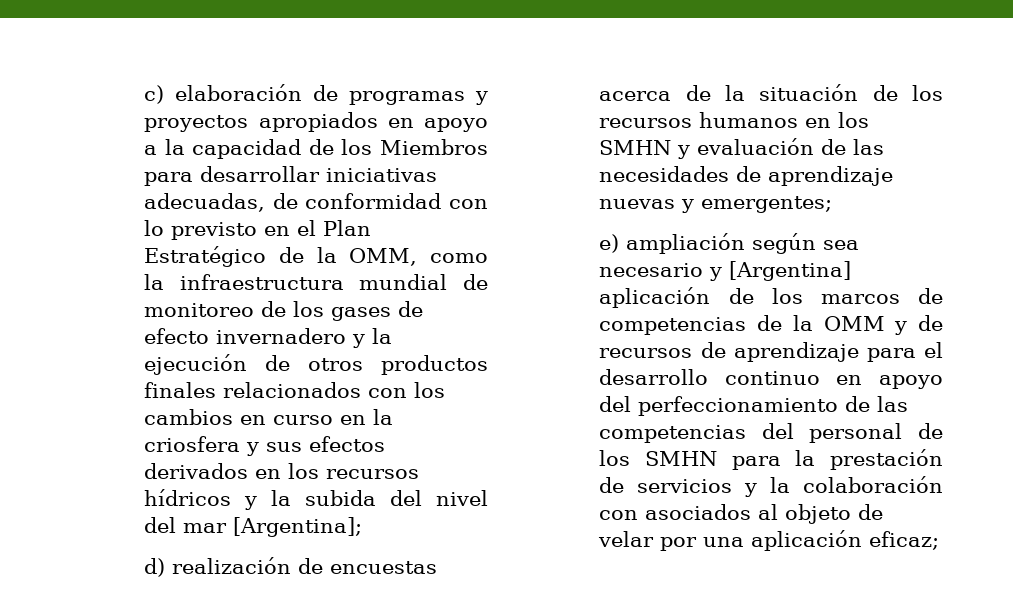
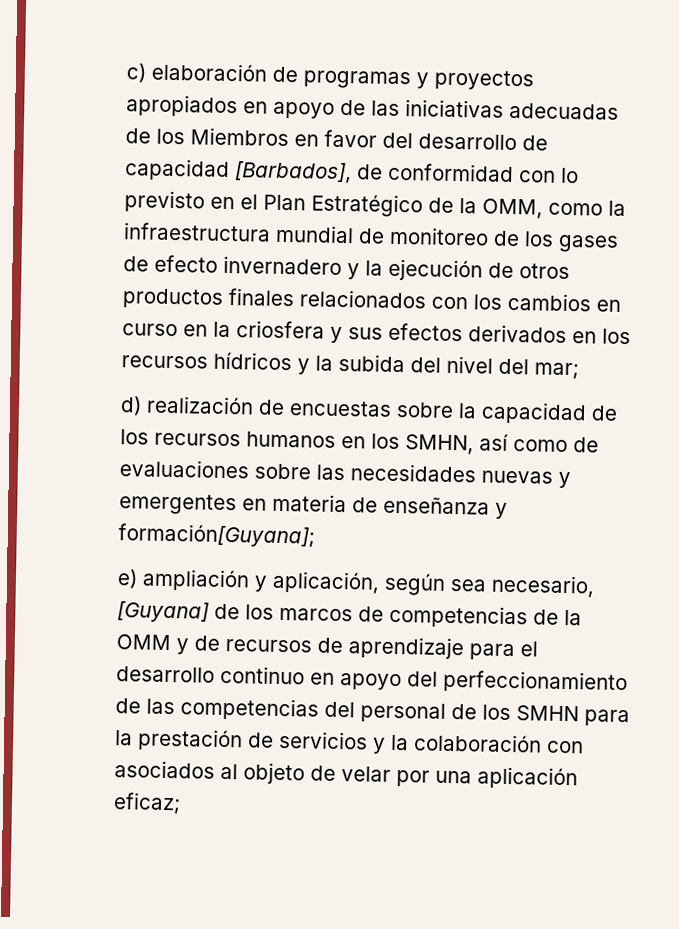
- c) elaboración de programas y proyectos apropiados en apoyo a la capacidad de los Miembros para desarrollar iniciativas adecuadas, de conformidad con lo previsto en el Plan Estratégico de la OMM, como la infraestructura mundial de monitoreo de los gases de efecto invernadero y la ejecución de otros productos finales relacionados con los cambios en curso en la criosfera y sus efectos derivados en los recursos hídricos y la subida del nivel del mar [Argentina];
+ c) elaboración de programas y proyectos apropiados en apoyo de las iniciativas adecuadas de los Miembros en favor del desarrollo de capacidad [Barbados], de conformidad con lo previsto en el Plan Estratégico de la OMM, como la infraestructura mundial de monitoreo de los gases de efecto invernadero y la ejecución de otros productos finales relacionados con los cambios en curso en la criosfera y sus efectos derivados en los recursos hídricos y la subida del nivel del mar;
- d) realización de encuestas acerca de la situación de los recursos humanos en los SMHN y evaluación de las necesidades de aprendizaje nuevas y emergentes;
- e) ampliación según sea necesario y [Argentina] aplicación de los marcos de competencias de la OMM y de recursos de aprendizaje para el desarrollo continuo en apoyo del perfeccionamiento de las competencias del personal de los SMHN para la prestación de servicios y la colaboración con asociados al objeto de velar por una aplicación eficaz;
+ d) realización de encuestas sobre la capacidad de los recursos humanos en los SMHN, así como de evaluaciones sobre las necesidades nuevas y emergentes en materia de enseñanza y formación[Guyana];
+ e) ampliación y aplicación, según sea necesario, [Guyana] de los marcos de competencias de la OMM y de recursos de aprendizaje para el desarrollo continuo en apoyo del perfeccionamiento de las competencias del personal de los SMHN para la prestación de servicios y la colaboración con asociados al objeto de velar por una aplicación eficaz;

